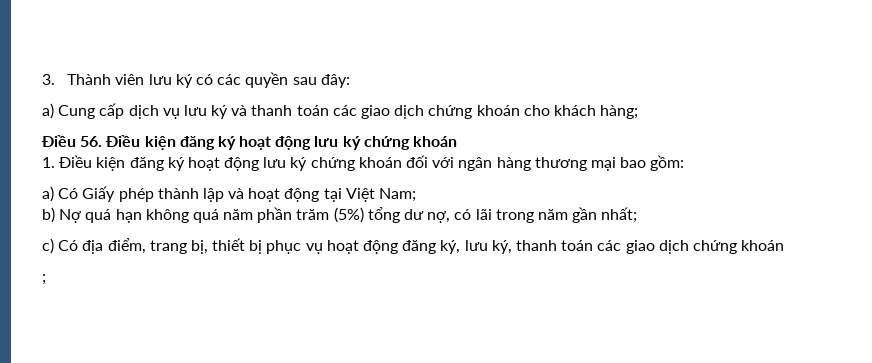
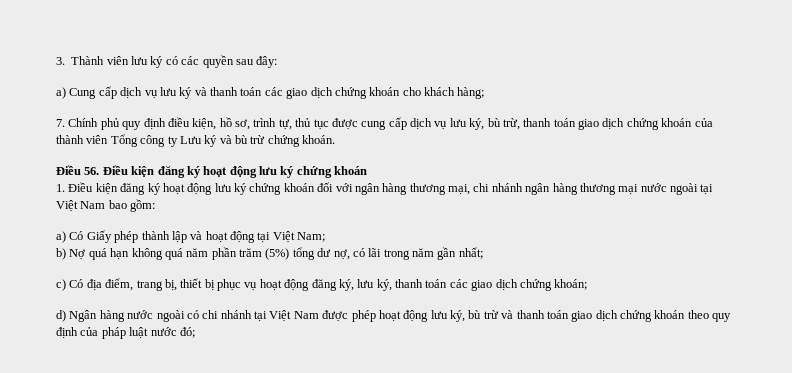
+ 7. Chính phủ quy định điều kiện, hồ sơ, trình tự, thủ tục được cung cấp dịch vụ lưu ký, bù trừ, thanh toán giao dịch chứng khoán của thành viên Tổng công ty Lưu ký và bù trừ chứng khoán.
- 1. Điều kiện đăng ký hoạt động lưu ký chứng khoán đối với ngân hàng thương mại bao gồm:
+ 1. Điều kiện đăng ký hoạt động lưu ký chứng khoán đối với ngân hàng thương mại, chi nhánh ngân hàng thương mại nước ngoài tại Việt Nam bao gồm:
- c) Có địa điểm, trang bị, thiết bị phục vụ hoạt động đăng ký, lưu ký, thanh toán các giao dịch chứng khoán
- ;
+ c) Có địa điểm, trang bị, thiết bị phục vụ hoạt động đăng ký, lưu ký, thanh toán các giao dịch chứng khoán;
+ d) Ngân hàng nước ngoài có chi nhánh tại Việt Nam được phép hoạt động lưu ký, bù trừ và thanh toán giao dịch chứng khoán theo quy định của pháp luật nước đó;

